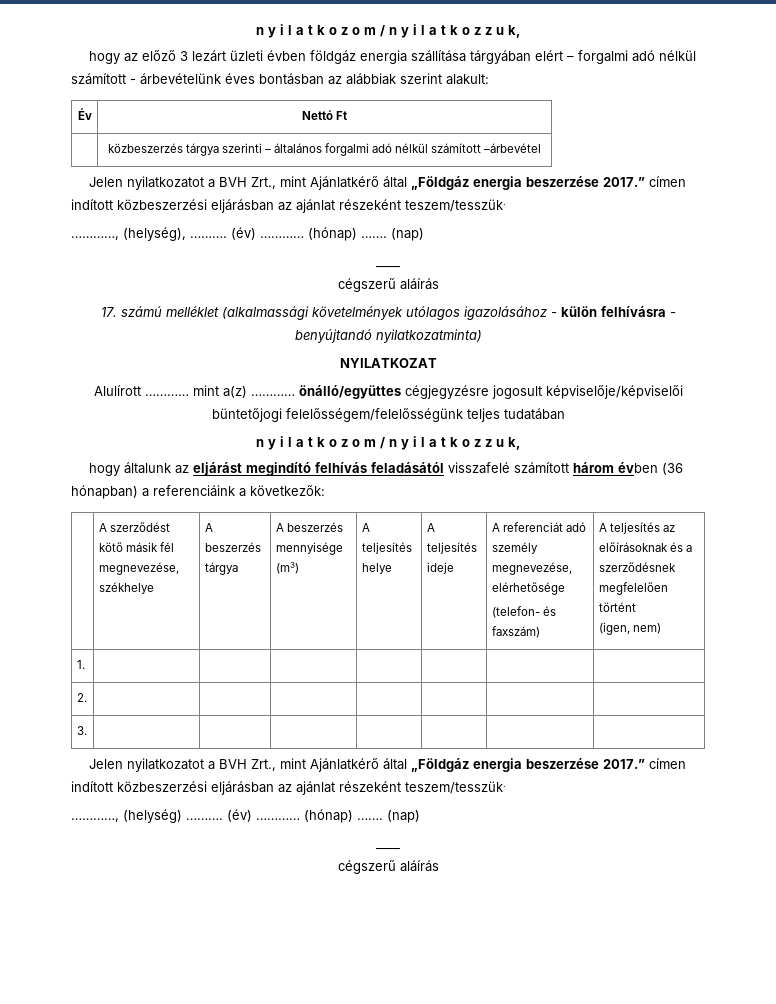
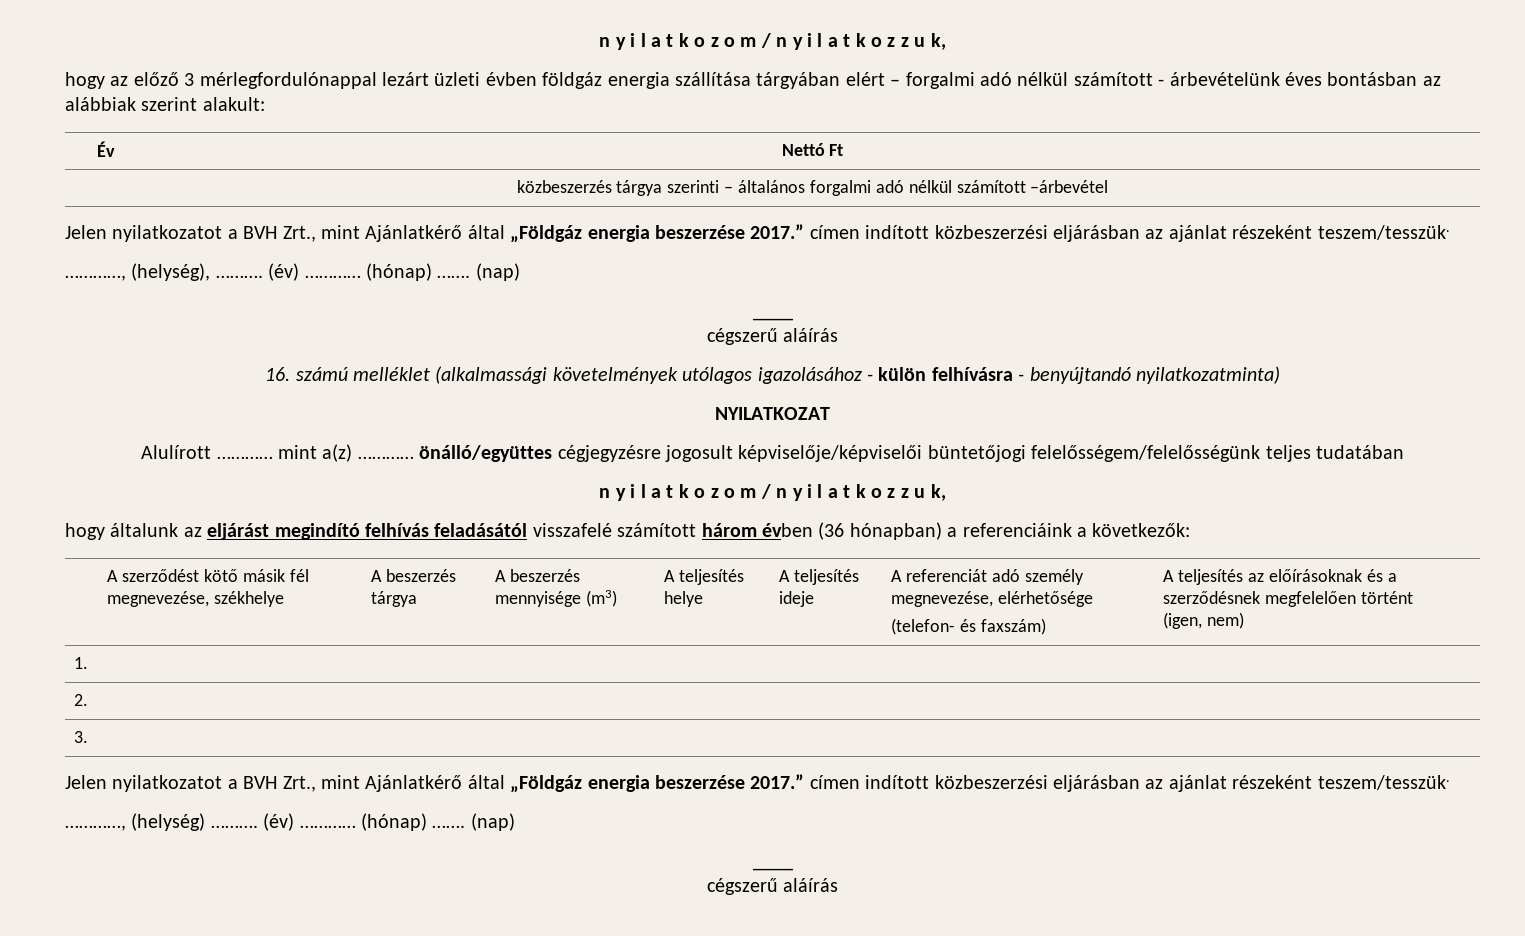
- hogy az előző 3 lezárt üzleti évben földgáz energia szállítása tárgyában elért – forgalmi adó nélkül számított - árbevételünk éves bontásban az alábbiak szerint alakult:
+ hogy az előző 3 mérlegfordulónappal lezárt üzleti évben földgáz energia szállítása tárgyában elért – forgalmi adó nélkül számított - árbevételünk éves bontásban az alábbiak szerint alakult:
- 17. számú melléklet (alkalmassági követelmények utólagos igazolásához - külön felhívásra - benyújtandó nyilatkozatminta)
+ 16. számú melléklet (alkalmassági követelmények utólagos igazolásához - külön felhívásra - benyújtandó nyilatkozatminta)

